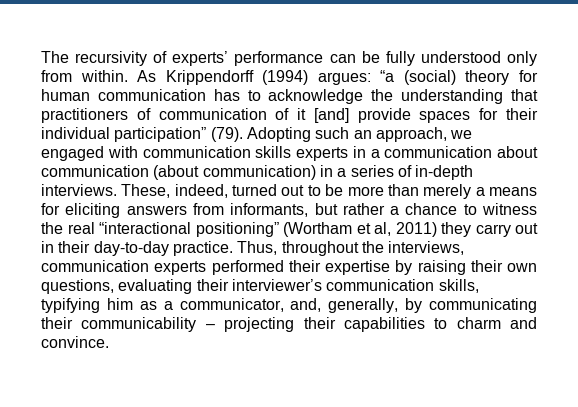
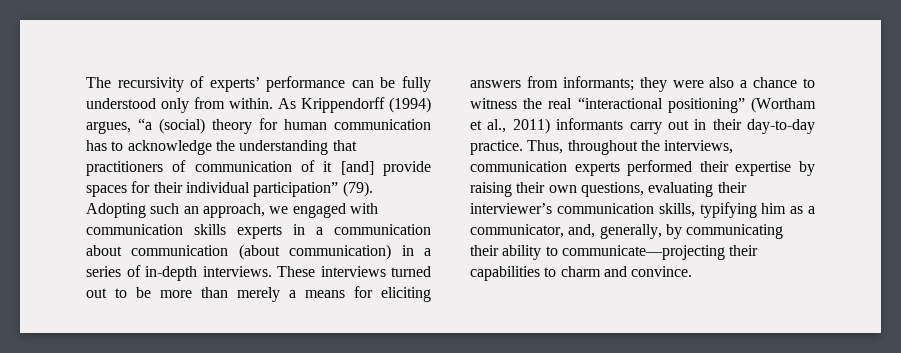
- As Krippendorff (1994) argues: “a (social) theory for human communication has to acknowledge the understanding that practitioners of communication of it [and] provide spaces for their individual participation” (79).
+ As Krippendorff (1994) argues, “a (social) theory for human communication has to acknowledge the understanding that practitioners of communication of it [and] provide spaces for their individual participation” (79).
- These, indeed, turned out to be more than merely a means for eliciting answers from informants, but rather a chance to witness the real “interactional positioning” (Wortham et al, 2011) they carry out in their day-to-day practice.
+ These interviews turned out to be more than merely a means for eliciting answers from informants; they were also a chance to witness the real “interactional positioning” (Wortham et al., 2011) informants carry out in their day-to-day practice.
- Thus, throughout the interviews, communication experts performed their expertise by raising their own questions, evaluating their interviewer’s communication skills, typifying him as a communicator, and, generally, by communicating their communicability – projecting their capabilities to charm and convince.
+ Thus, throughout the interviews, communication experts performed their expertise by raising their own questions, evaluating their interviewer’s communication skills, typifying him as a communicator, and, generally, by communicating their ability to communicate—projecting their capabilities to charm and convince.

